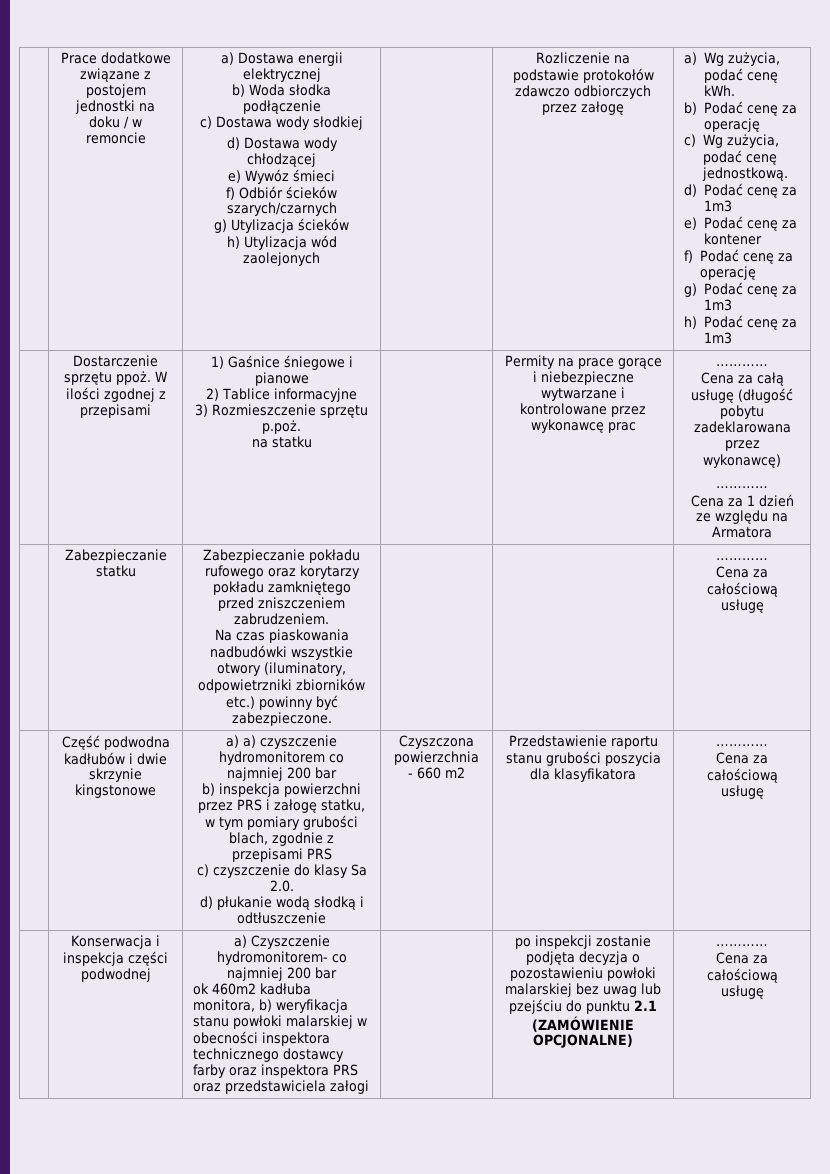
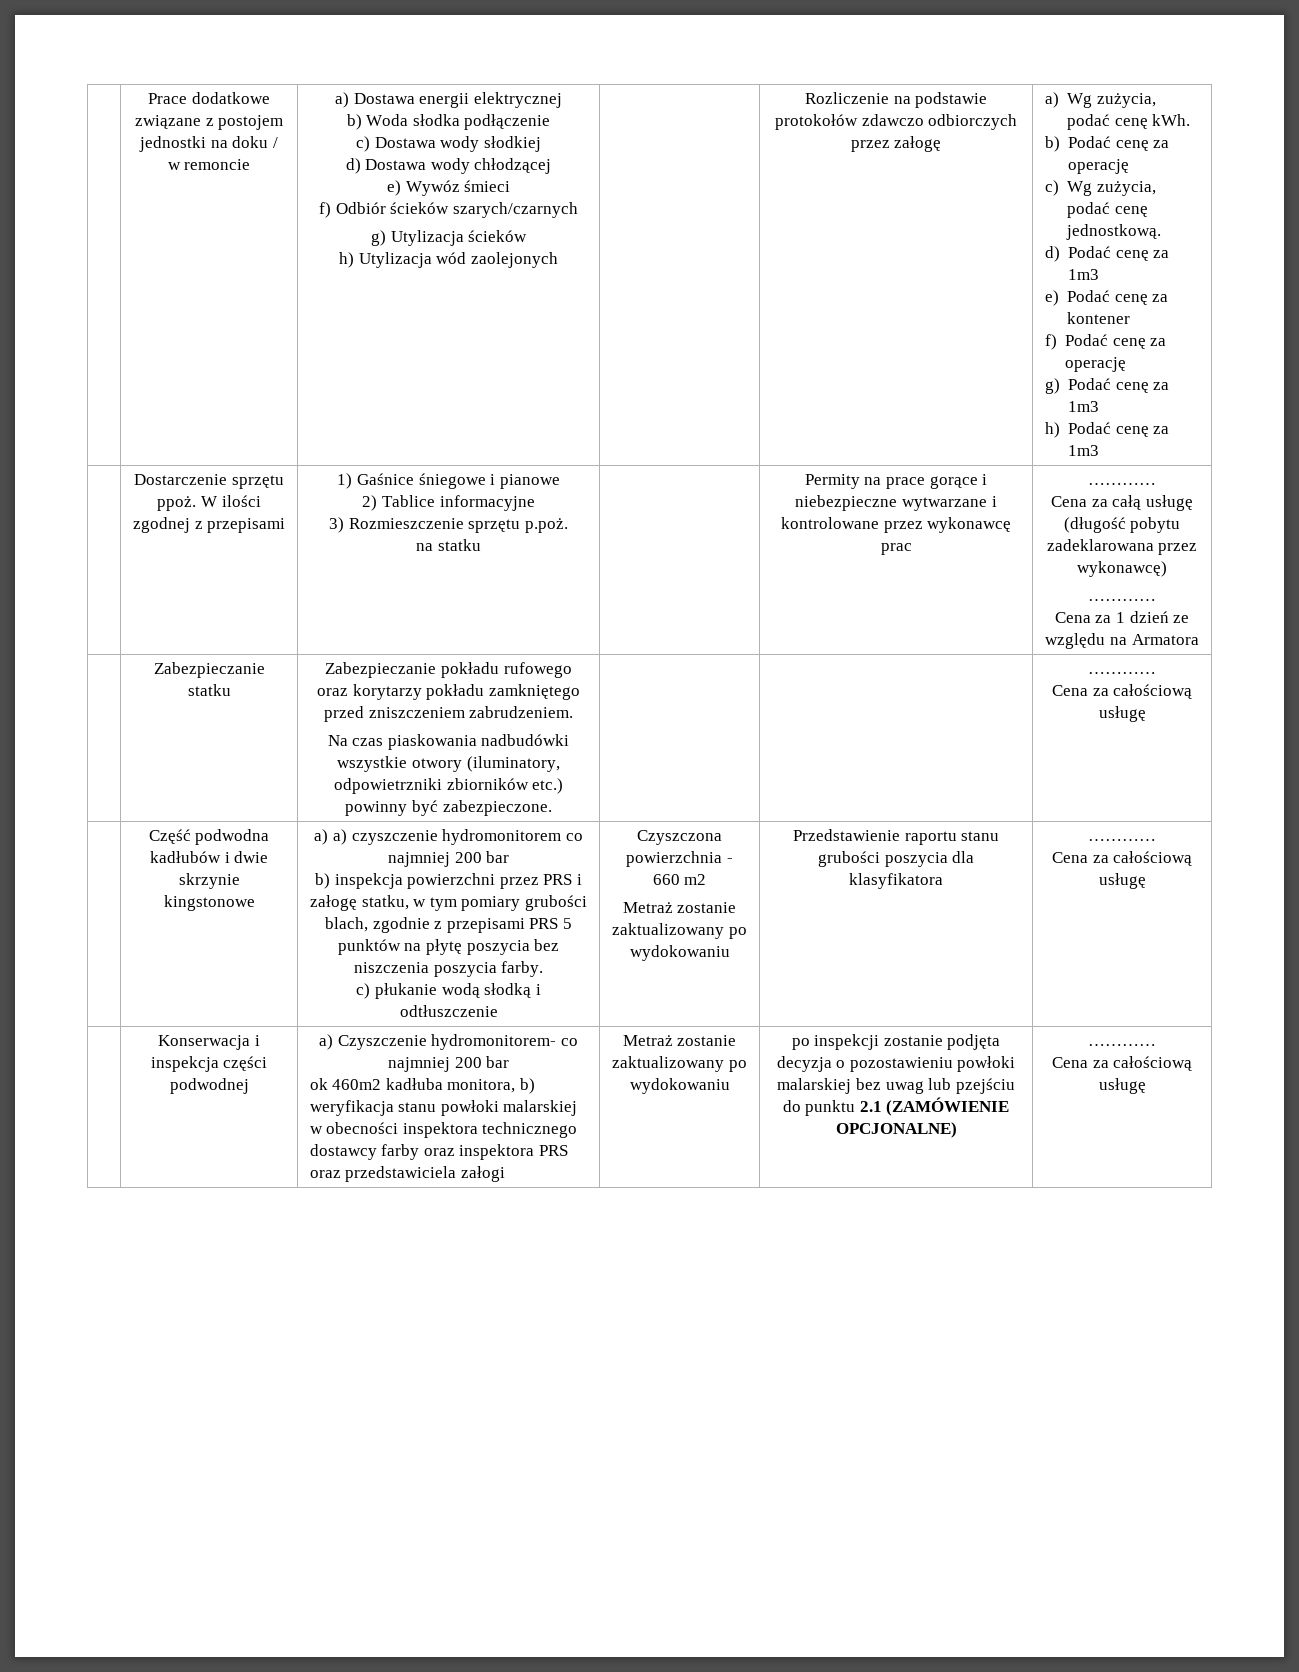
- b) inspekcja powierzchni przez PRS i załogę statku, w tym pomiary grubości blach, zgodnie z przepisami PRS
- c) czyszczenie do klasy Sa 2.0.
- d) płukanie wodą słodką i odtłuszczenie
+ b) inspekcja powierzchni przez PRS i załogę statku, w tym pomiary grubości blach, zgodnie z przepisami PRS 5 punktów na płytę poszycia bez niszczenia poszycia farby.
+ c) płukanie wodą słodką i odtłuszczenie
  Czyszczona powierzchnia - 660 m2
+ Metraż zostanie zaktualizowany po wydokowaniu
- ok 460m2 kadłuba monitora, b) weryfikacja stanu powłoki malarskiej w obecności inspektora technicznego dostawcy farby oraz inspektora PRS oraz przedstawiciela załogi
+ ok 460m2 kadłuba monitora, b) weryfikacja stanu powłoki malarskiej w obecności inspektora technicznego dostawcy farby oraz inspektora PRS oraz przedstawiciela załogi | Metraż zostanie zaktualizowany po wydokowaniu

